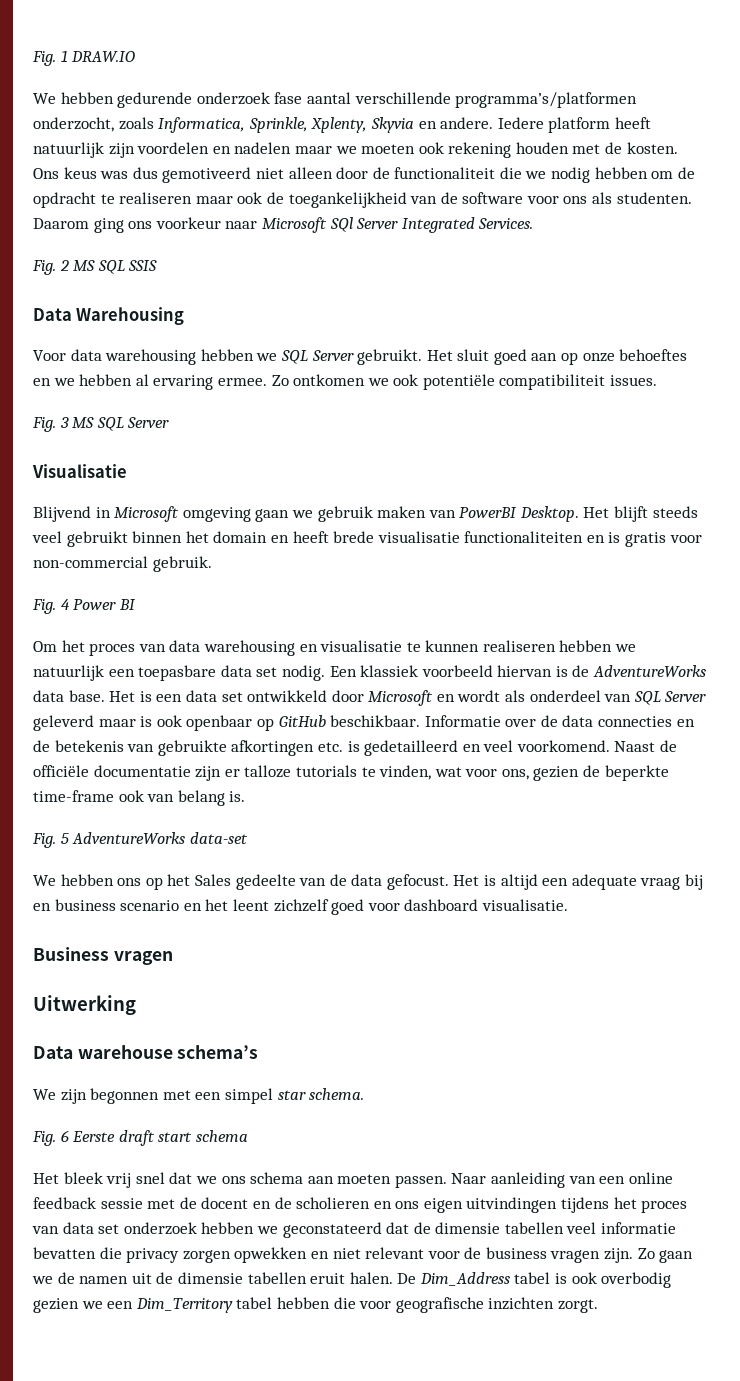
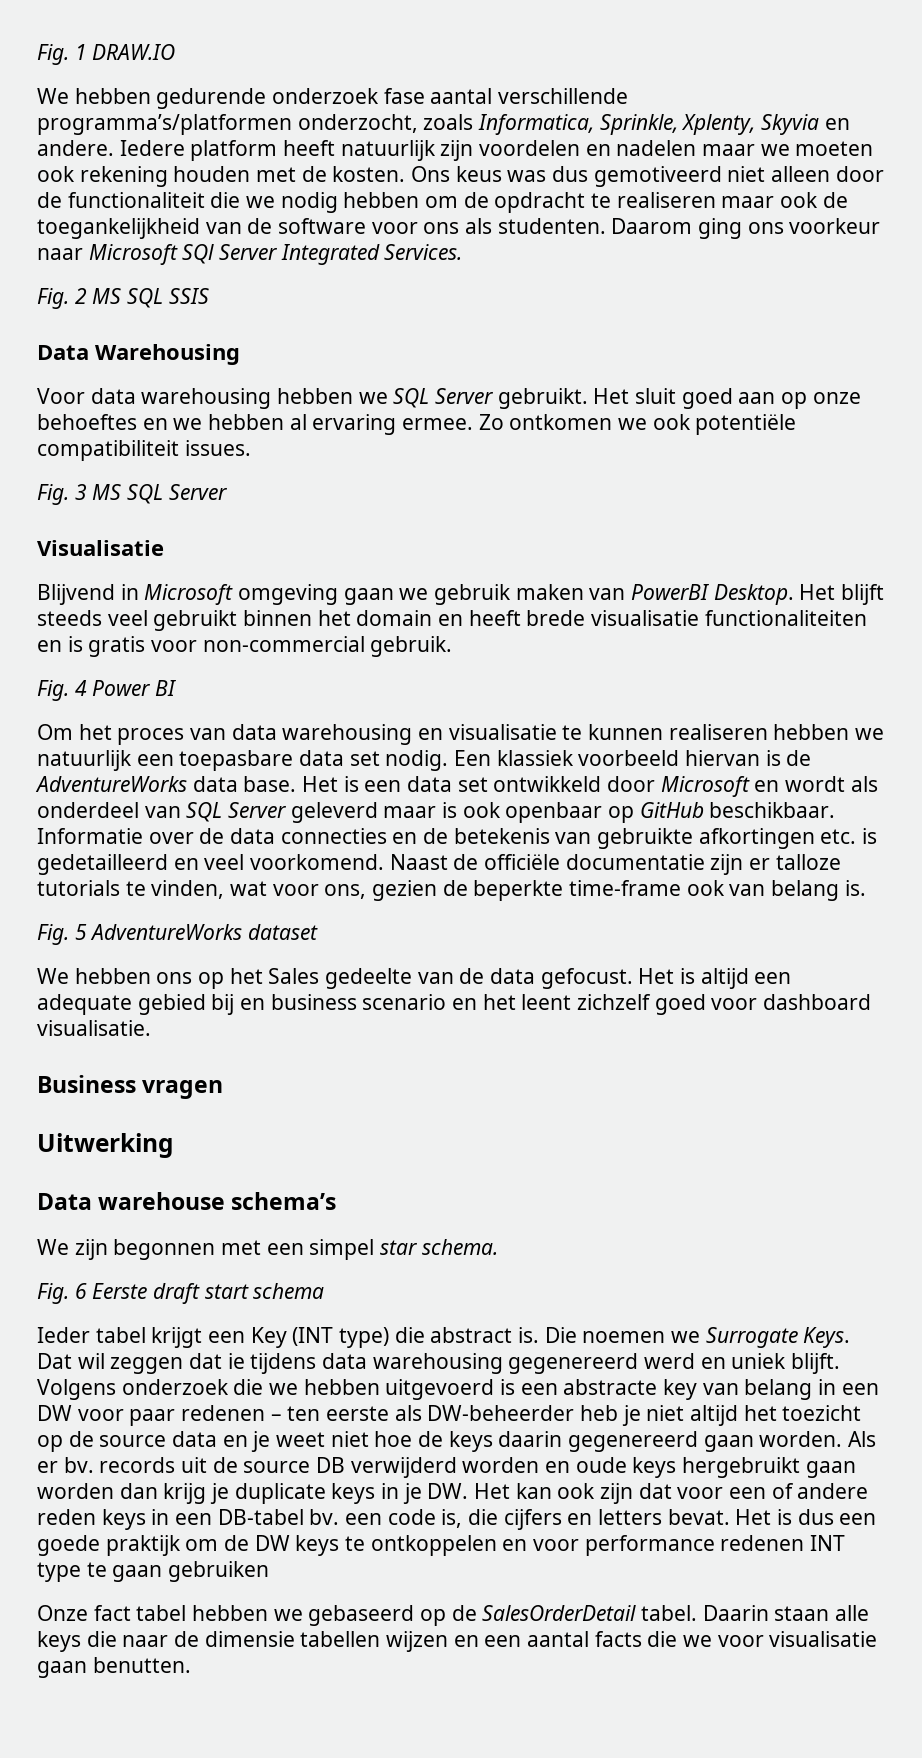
- Fig. 5 AdventureWorks data-set
+ Fig. 5 AdventureWorks dataset
- Het is altijd een adequate vraag bij en business scenario en het leent zichzelf goed voor dashboard visualisatie.
+ Het is altijd een adequate gebied bij en business scenario en het leent zichzelf goed voor dashboard visualisatie.
- Het bleek vrij snel dat we ons schema aan moeten passen. Naar aanleiding van een online feedback sessie met de docent en de scholieren en ons eigen uitvindingen tijdens het proces van data set onderzoek hebben we geconstateerd dat de dimensie tabellen veel informatie bevatten die privacy zorgen opwekken en niet relevant voor de business vragen zijn. Zo gaan we de namen uit de dimensie tabellen eruit halen. De Dim_Address tabel is ook overbodig gezien we een Dim_Territory tabel hebben die voor geografische inzichten zorgt.
+ Ieder tabel krijgt een Key (INT type) die abstract is. Die noemen we Surrogate Keys. Dat wil zeggen dat ie tijdens data warehousing gegenereerd werd en uniek blijft. Volgens onderzoek die we hebben uitgevoerd is een abstracte key van belang in een DW voor paar redenen – ten eerste als DW-beheerder heb je niet altijd het toezicht op de source data en je weet niet hoe de keys daarin gegenereerd gaan worden. Als er bv. records uit de source DB verwijderd worden en oude keys hergebruikt gaan worden dan krijg je duplicate keys in je DW. Het kan ook zijn dat voor een of andere reden keys in een DB-tabel bv. een code is, die cijfers en letters bevat. Het is dus een goede praktijk om de DW keys te ontkoppelen en voor performance redenen INT type te gaan gebruiken
+ Onze fact tabel hebben we gebaseerd op de SalesOrderDetail tabel. Daarin staan alle keys die naar de dimensie tabellen wijzen en een aantal facts die we voor visualisatie gaan benutten.

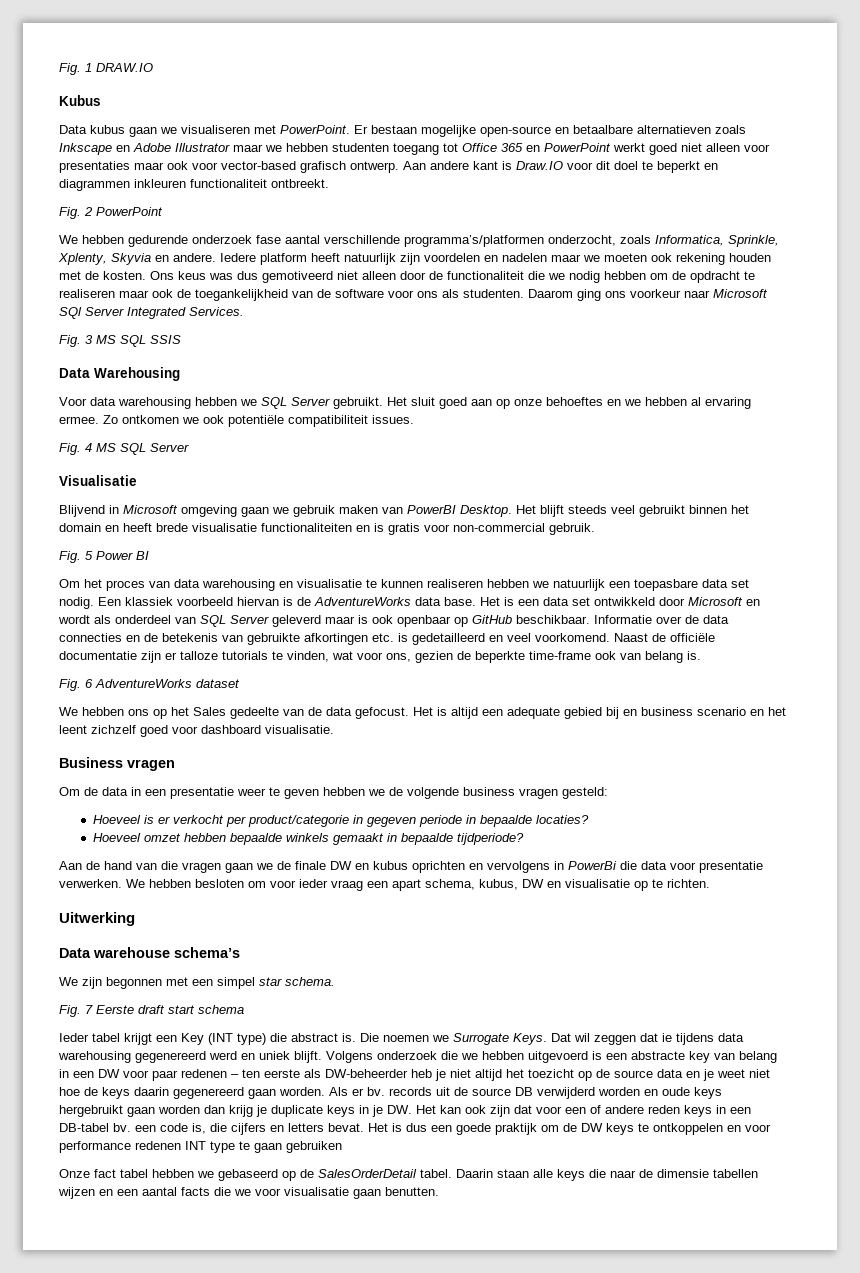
+ Kubus
+ Data kubus gaan we visualiseren met PowerPoint. Er bestaan mogelijke open-source en betaalbare alternatieven zoals Inkscape en Adobe Illustrator maar we hebben studenten toegang tot Office 365 en PowerPoint werkt goed niet alleen voor presentaties maar ook voor vector-based grafisch ontwerp. Aan andere kant is Draw.IO voor dit doel te beperkt en diagrammen inkleuren functionaliteit ontbreekt.
+ Fig. 2 PowerPoint
- Fig. 2 MS SQL SSIS
+ Fig. 3 MS SQL SSIS
- Fig. 3 MS SQL Server
+ Fig. 4 MS SQL Server
- Fig. 4 Power BI
+ Fig. 5 Power BI
- Fig. 5 AdventureWorks dataset
+ Fig. 6 AdventureWorks dataset
+ Om de data in een presentatie weer te geven hebben we de volgende business vragen gesteld:
+ Hoeveel is er verkocht per product/categorie in gegeven periode in bepaalde locaties?
+ Hoeveel omzet hebben bepaalde winkels gemaakt in bepaalde tijdperiode?
+ Aan de hand van die vragen gaan we de finale DW en kubus oprichten en vervolgens in PowerBi die data voor presentatie verwerken. We hebben besloten om voor ieder vraag een apart schema, kubus, DW en visualisatie op te richten.
- Fig. 6 Eerste draft start schema
+ Fig. 7 Eerste draft start schema

